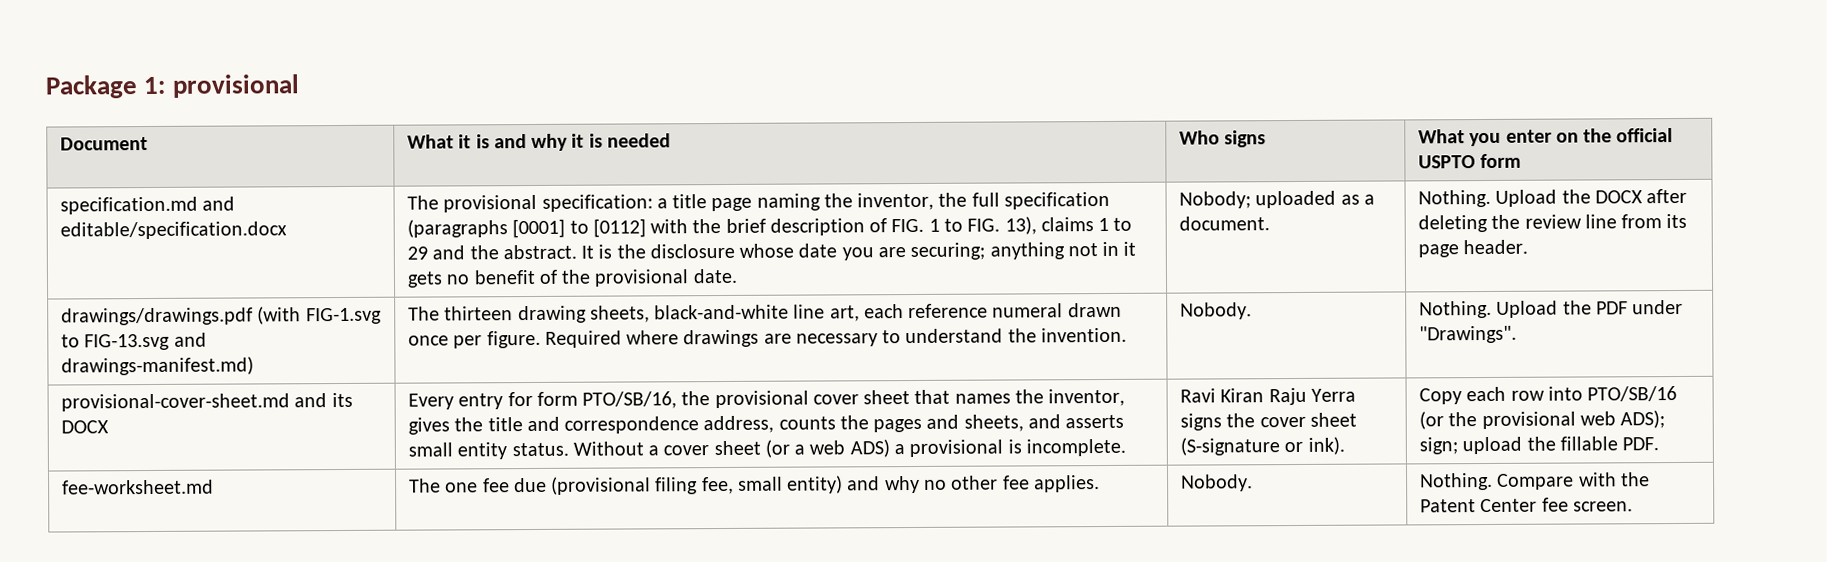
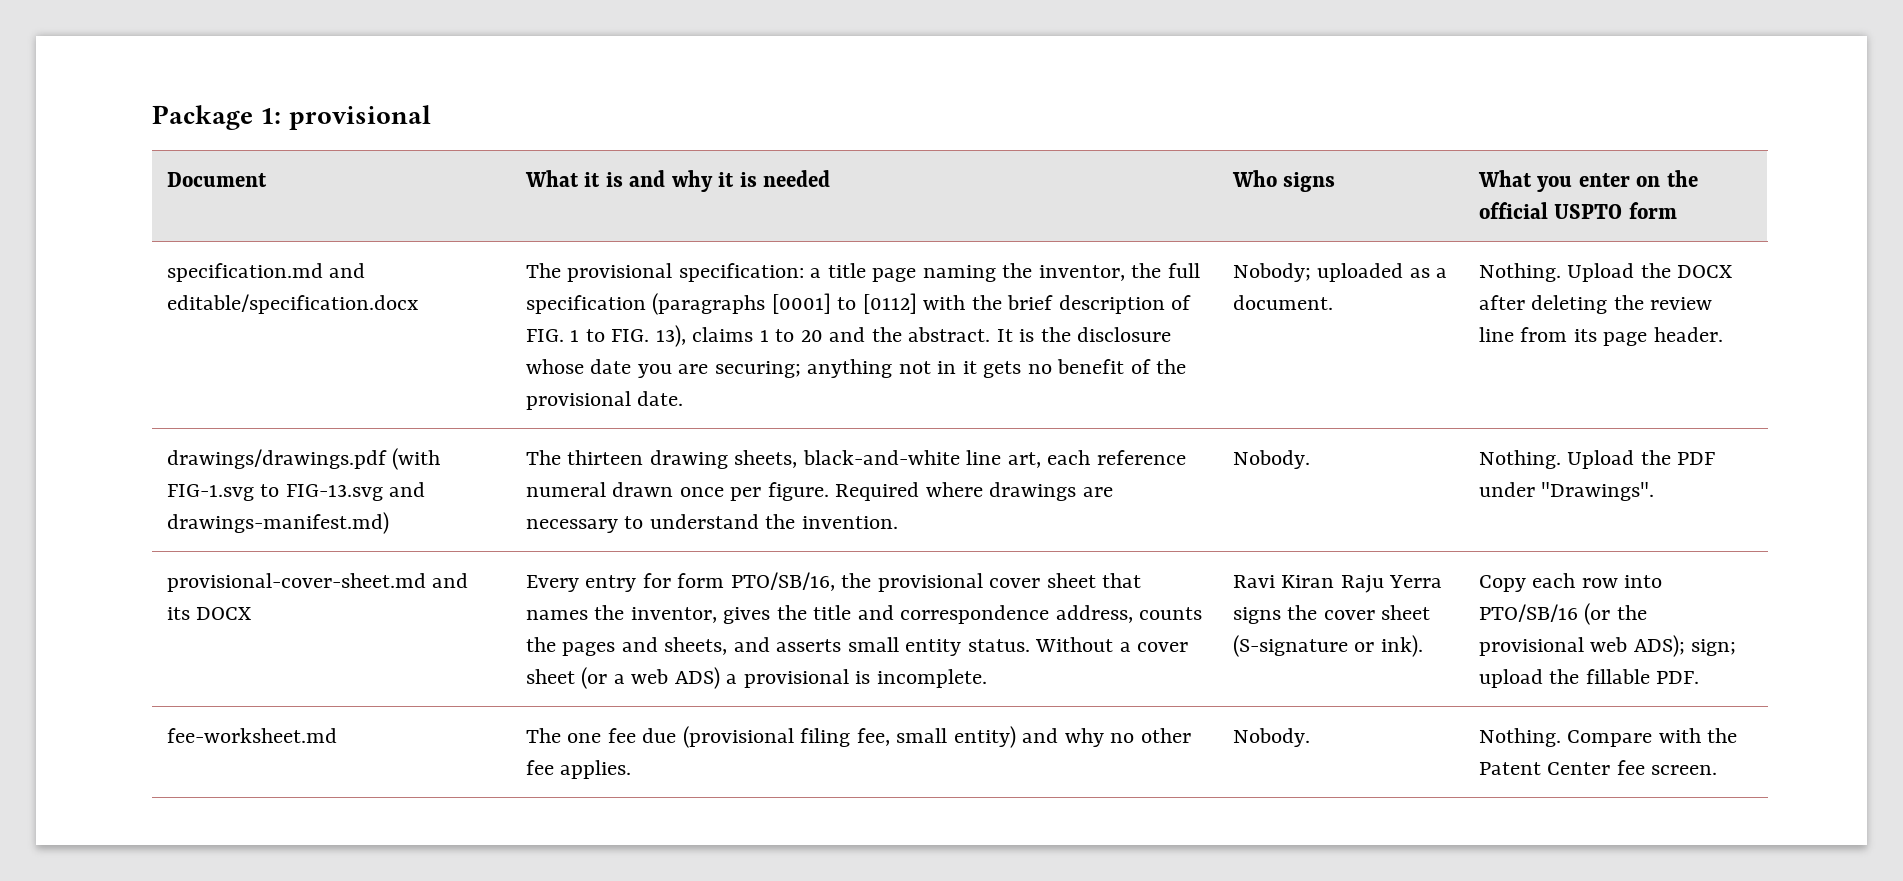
- The provisional specification: a title page naming the inventor, the full specification (paragraphs [0001] to [0112] with the brief description of FIG. 1 to FIG. 13), claims 1 to 29 and the abstract.
+ The provisional specification: a title page naming the inventor, the full specification (paragraphs [0001] to [0112] with the brief description of FIG. 1 to FIG. 13), claims 1 to 20 and the abstract.

